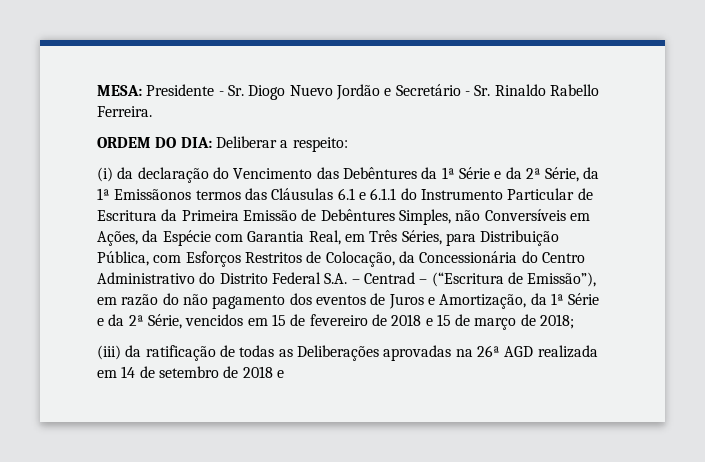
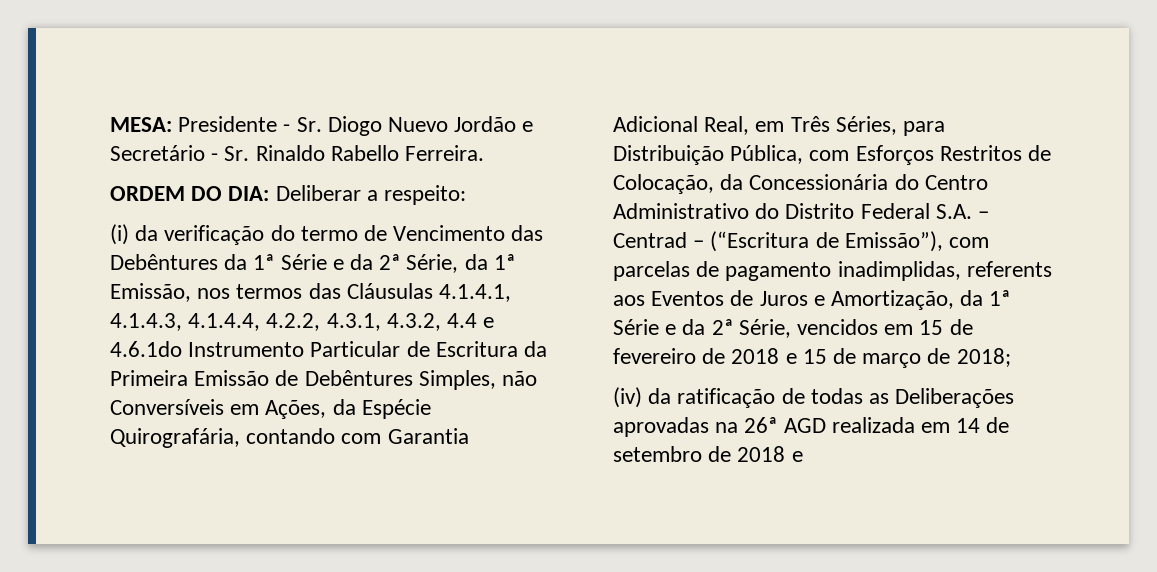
- (i) da declaração do Vencimento das Debêntures da 1ª Série e da 2ª Série, da 1ª Emissãonos termos das Cláusulas 6.1 e 6.1.1 do Instrumento Particular de Escritura da Primeira Emissão de Debêntures Simples, não Conversíveis em Ações, da Espécie com Garantia Real, em Três Séries, para Distribuição Pública, com Esforços Restritos de Colocação, da Concessionária do Centro Administrativo do Distrito Federal S.A. – Centrad – (“Escritura de Emissão”), em razão do não pagamento dos eventos de Juros e Amortização, da 1ª Série e da 2ª Série, vencidos em 15 de fevereiro de 2018 e 15 de março de 2018;
+ (i) da verificação do termo de Vencimento das Debêntures da 1ª Série e da 2ª Série, da 1ª Emissão, nos termos das Cláusulas 4.1.4.1, 4.1.4.3, 4.1.4.4, 4.2.2, 4.3.1, 4.3.2, 4.4 e 4.6.1do Instrumento Particular de Escritura da Primeira Emissão de Debêntures Simples, não Conversíveis em Ações, da Espécie Quirografária, contando com Garantia Adicional Real, em Três Séries, para Distribuição Pública, com Esforços Restritos de Colocação, da Concessionária do Centro Administrativo do Distrito Federal S.A. – Centrad – (“Escritura de Emissão”), com parcelas de pagamento inadimplidas, referents aos Eventos de Juros e Amortização, da 1ª Série e da 2ª Série, vencidos em 15 de fevereiro de 2018 e 15 de março de 2018;
- (iii) da ratificação de todas as Deliberações aprovadas na 26ª AGD realizada em 14 de setembro de 2018 e
+ (iv) da ratificação de todas as Deliberações aprovadas na 26ª AGD realizada em 14 de setembro de 2018 e

